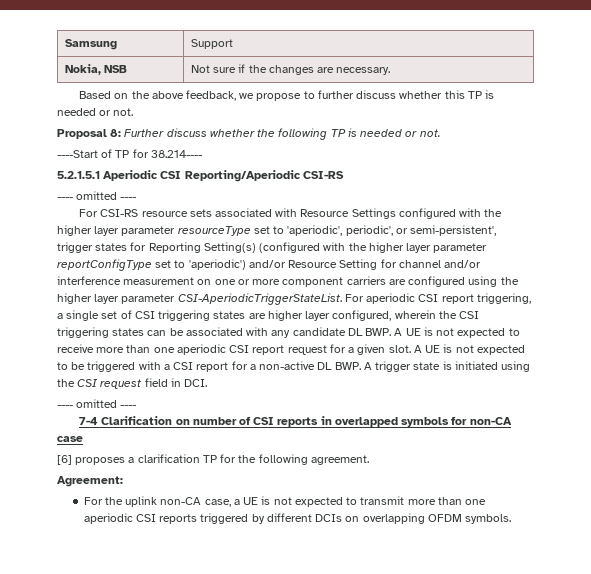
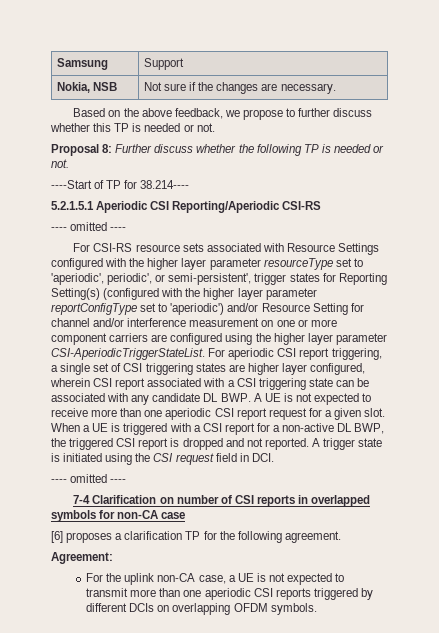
- For aperiodic CSI report triggering, a single set of CSI triggering states are higher layer configured, wherein the CSI triggering states can be associated with any candidate DL BWP. A UE is not expected to receive more than one aperiodic CSI report request for a given slot.
+ For aperiodic CSI report triggering, a single set of CSI triggering states are higher layer configured, wherein CSI report associated with a CSI triggering state can be associated with any candidate DL BWP. A UE is not expected to receive more than one aperiodic CSI report request for a given slot.
- A UE is not expected to be triggered with a CSI report for a non-active DL BWP. A trigger state is initiated using the CSI request field in DCI.
+ When a UE is triggered with a CSI report for a non-active DL BWP, the triggered CSI report is dropped and not reported. A trigger state is initiated using the CSI request field in DCI.

